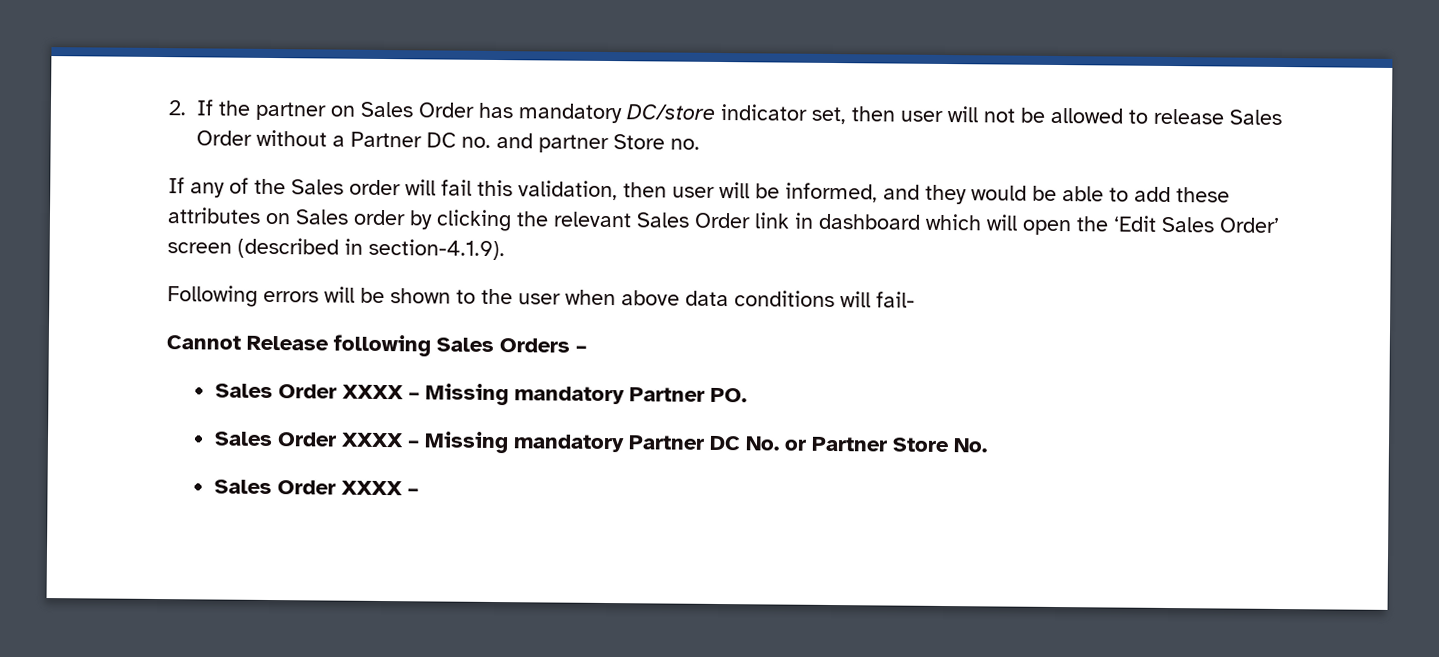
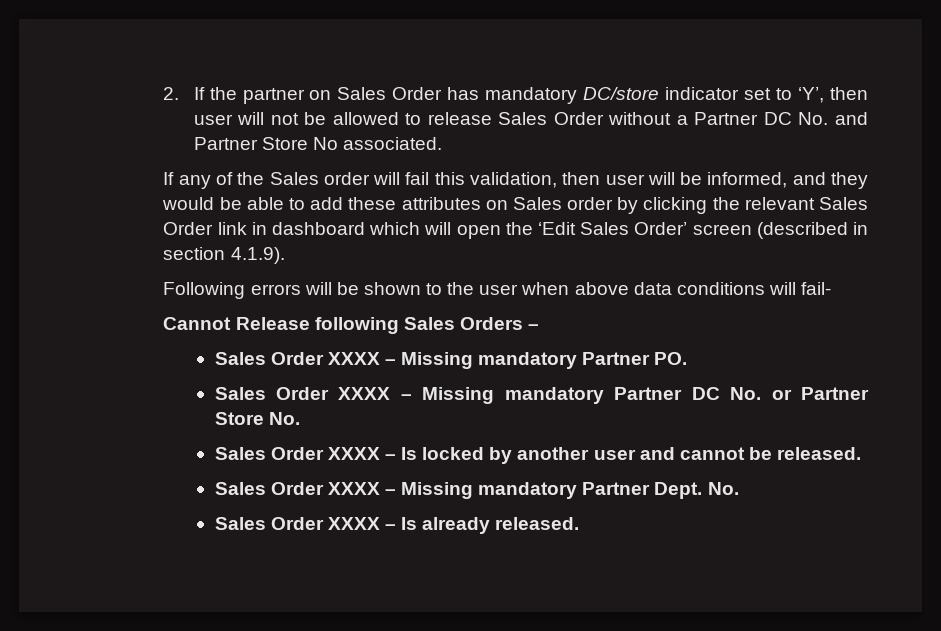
- 2. If the partner on Sales Order has mandatory DC/store indicator set, then user will not be allowed to release Sales Order without a Partner DC no. and partner Store no.
+ 2. If the partner on Sales Order has mandatory DC/store indicator set to ‘Y’, then user will not be allowed to release Sales Order without a Partner DC No. and Partner Store No associated.
- If any of the Sales order will fail this validation, then user will be informed, and they would be able to add these attributes on Sales order by clicking the relevant Sales Order link in dashboard which will open the ‘Edit Sales Order’ screen (described in section-4.1.9).
+ If any of the Sales order will fail this validation, then user will be informed, and they would be able to add these attributes on Sales order by clicking the relevant Sales Order link in dashboard which will open the ‘Edit Sales Order’ screen (described in section 4.1.9).
  Sales Order XXXX – Missing mandatory Partner DC No. or Partner Store No.
- Sales Order XXXX –
+ Sales Order XXXX – Is locked by another user and cannot be released.
+ Sales Order XXXX – Missing mandatory Partner Dept. No.
+ Sales Order XXXX – Is already released.

